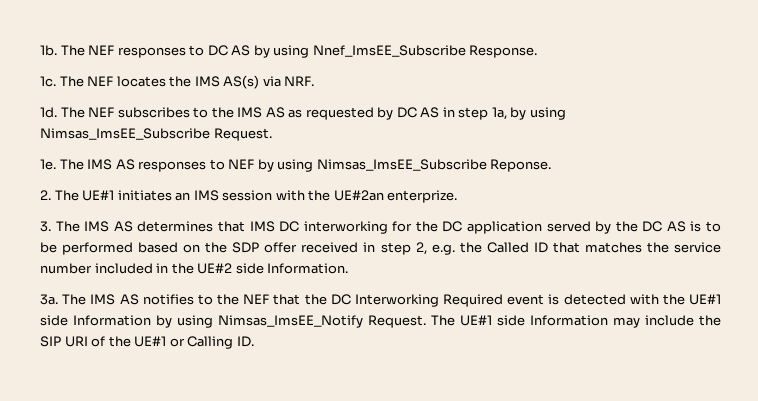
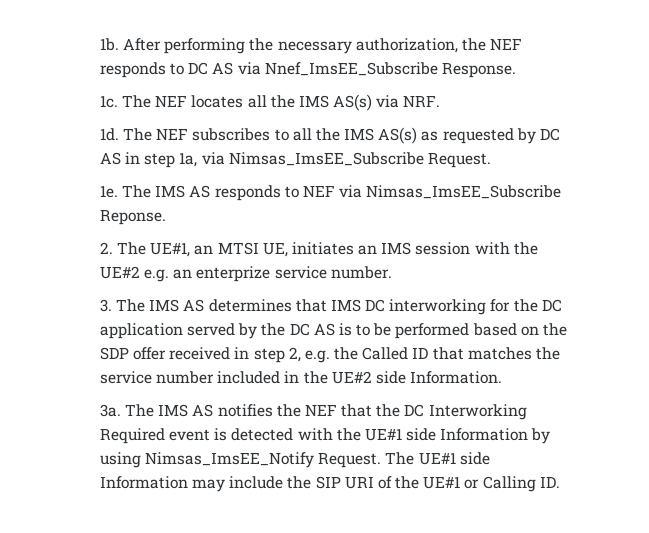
- The NEF responses to DC AS by using Nnef_ImsEE_Subscribe Response.
+ After performing the necessary authorization, the NEF responds to DC AS via Nnef_ImsEE_Subscribe Response.
- The NEF locates the IMS AS(s) via NRF.
+ The NEF locates all the IMS AS(s) via NRF.
- The NEF subscribes to the IMS AS as requested by DC AS in step 1a, by using Nimsas_ImsEE_Subscribe Request.
+ The NEF subscribes to all the IMS AS(s) as requested by DC AS in step 1a, via Nimsas_ImsEE_Subscribe Request.
- The IMS AS responses to NEF by using Nimsas_ImsEE_Subscribe Reponse.
+ The IMS AS responds to NEF via Nimsas_ImsEE_Subscribe Reponse.
- 2. The UE#1 initiates an IMS session with the UE#2an enterprize.
+ 2. The UE#1, an MTSI UE, initiates an IMS session with the UE#2 e.g. an enterprize service number.
- The IMS AS notifies to the NEF that the DC Interworking Required event is detected with the UE#1 side Information by using Nimsas_ImsEE_Notify Request.
+ The IMS AS notifies the NEF that the DC Interworking Required event is detected with the UE#1 side Information by using Nimsas_ImsEE_Notify Request.

